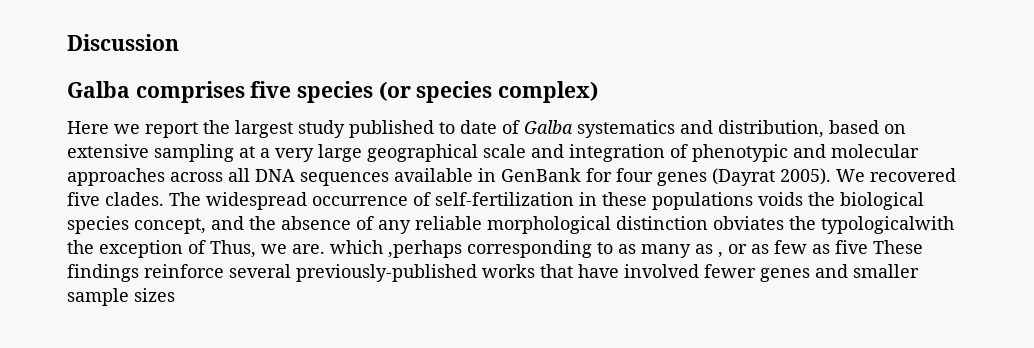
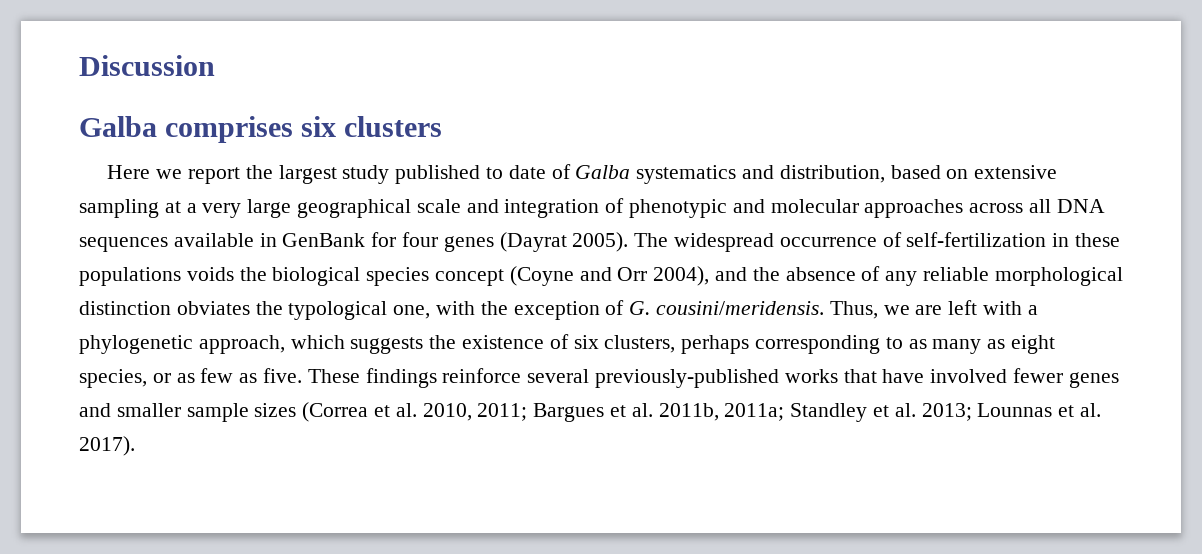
- Galba comprises five species (or species complex)
+ Galba comprises six clusters
- We recovered five clades.
- The widespread occurrence of self-fertilization in these populations voids the biological species concept, and the absence of any reliable morphological distinction obviates the typologicalwith the exception of Thus, we are. which ,perhaps corresponding to as many as , or as few as five These findings reinforce several previously-published works that have involved fewer genes and smaller sample sizes
+ The widespread occurrence of self-fertilization in these populations voids the biological species concept (Coyne and Orr 2004), and the absence of any reliable morphological distinction obviates the typological one, with the exception of G. cousini/meridensis. Thus, we are left with a phylogenetic approach, which suggests the existence of six clusters, perhaps corresponding to as many as eight species, or as few as five. These findings reinforce several previously-published works that have involved fewer genes and smaller sample sizes (Correa et al. 2010, 2011; Bargues et al. 2011b, 2011a; Standley et al. 2013; Lounnas et al. 2017).

